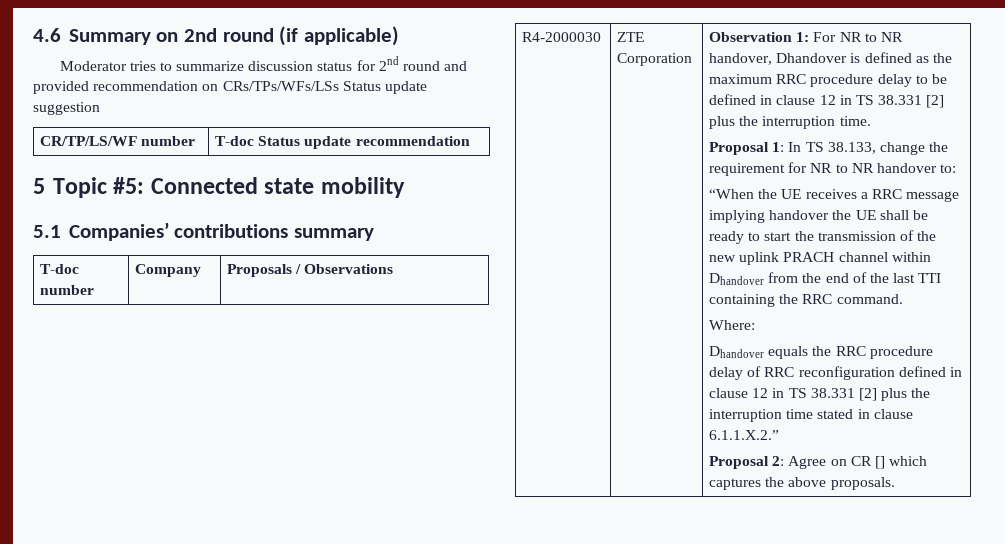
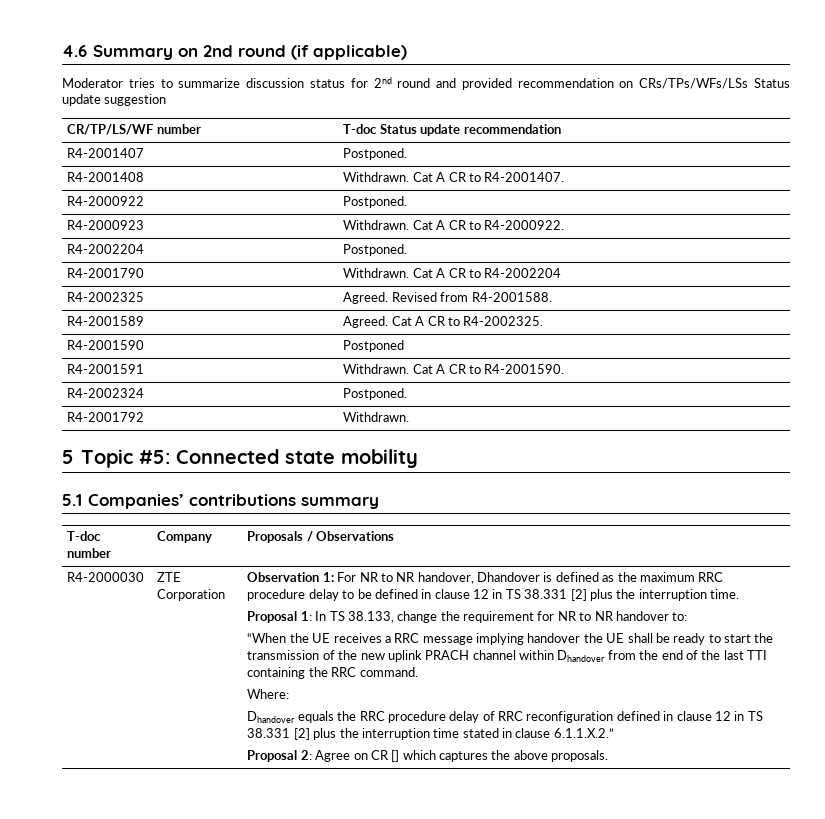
+ R4-2001407 | Postponed.
+ R4-2001408 | Withdrawn. Cat A CR to R4-2001407.
+ R4-2000922 | Postponed.
+ R4-2000923 | Withdrawn. Cat A CR to R4-2000922.
+ R4-2002204 | Postponed.
+ R4-2001790 | Withdrawn. Cat A CR to R4-2002204
+ R4-2002325 | Agreed. Revised from R4-2001588.
+ R4-2001589 | Agreed. Cat A CR to R4-2002325.
+ R4-2001590 | Postponed
+ R4-2001591 | Withdrawn. Cat A CR to R4-2001590.
+ R4-2002324 | Postponed.
+ R4-2001792 | Withdrawn.

